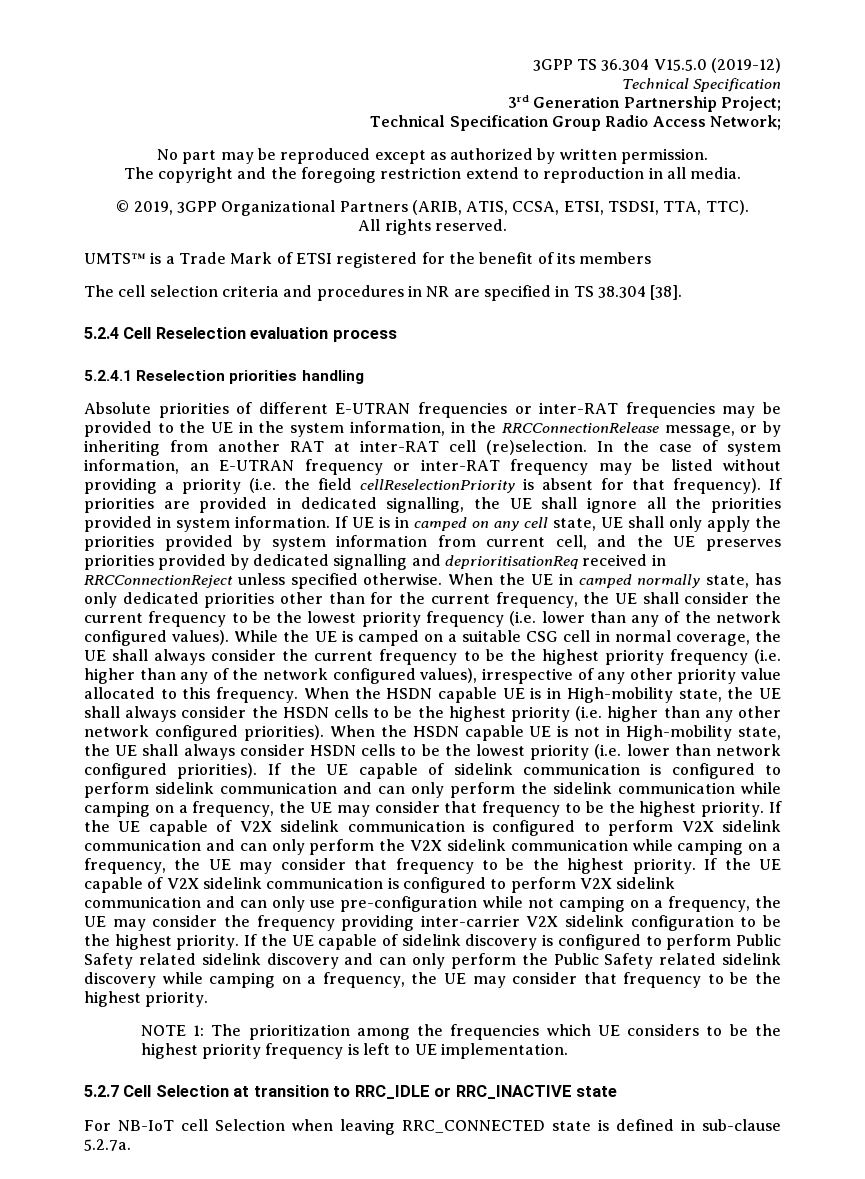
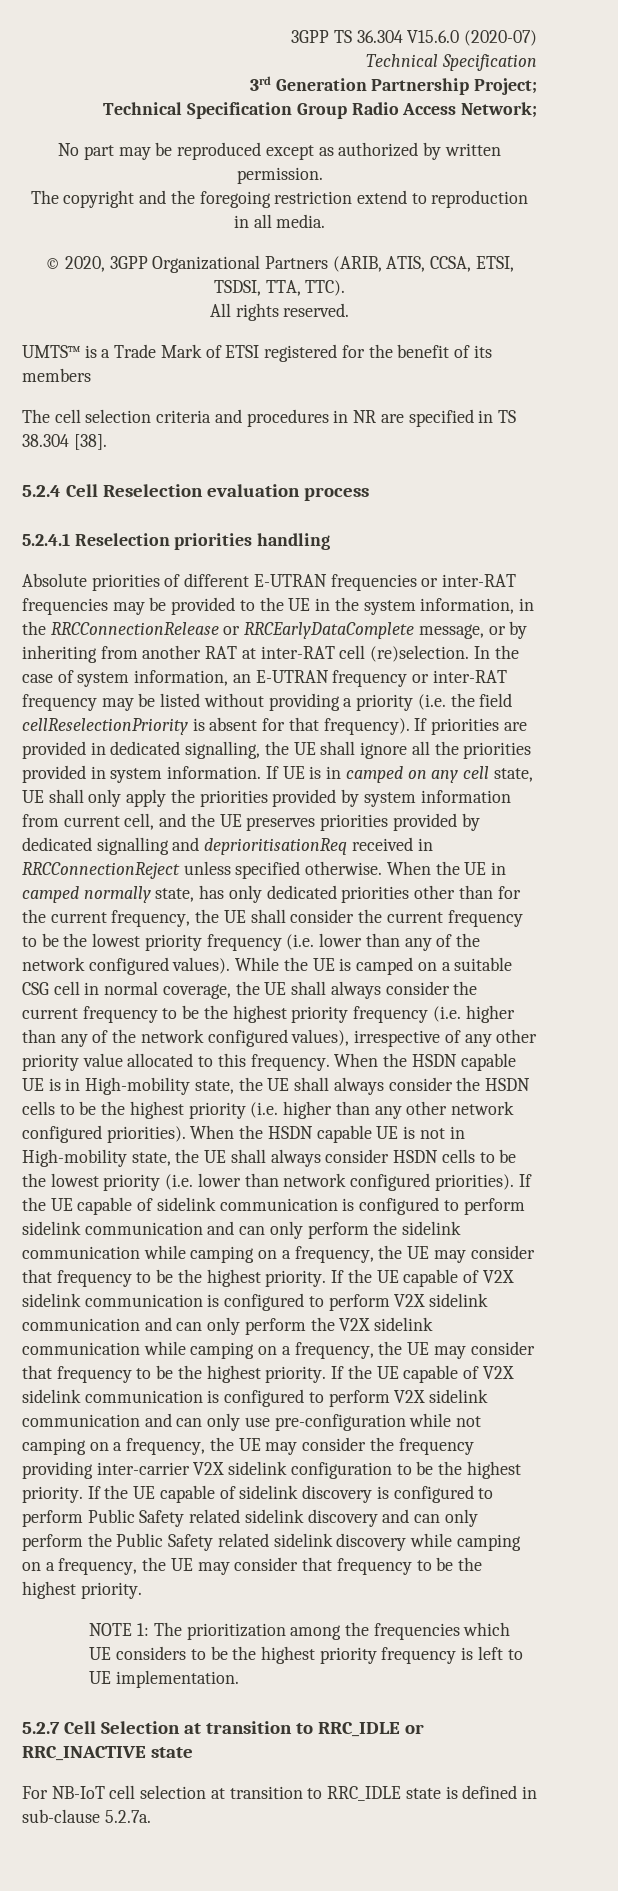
- 3GPP TS 36.304 V15.5.0 (2019-12)
+ 3GPP TS 36.304 V15.6.0 (2020-07)
- © 2019, 3GPP Organizational Partners (ARIB, ATIS, CCSA, ETSI, TSDSI, TTA, TTC).
+ © 2020, 3GPP Organizational Partners (ARIB, ATIS, CCSA, ETSI, TSDSI, TTA, TTC).
- Absolute priorities of different E-UTRAN frequencies or inter-RAT frequencies may be provided to the UE in the system information, in the RRCConnectionRelease message, or by inheriting from another RAT at inter-RAT cell (re)selection.
+ Absolute priorities of different E-UTRAN frequencies or inter-RAT frequencies may be provided to the UE in the system information, in the RRCConnectionRelease or RRCEarlyDataComplete message, or by inheriting from another RAT at inter-RAT cell (re)selection.
- For NB-IoT cell Selection when leaving RRC_CONNECTED state is defined in sub-clause 5.2.7a.
+ For NB-IoT cell selection at transition to RRC_IDLE state is defined in sub-clause 5.2.7a.

